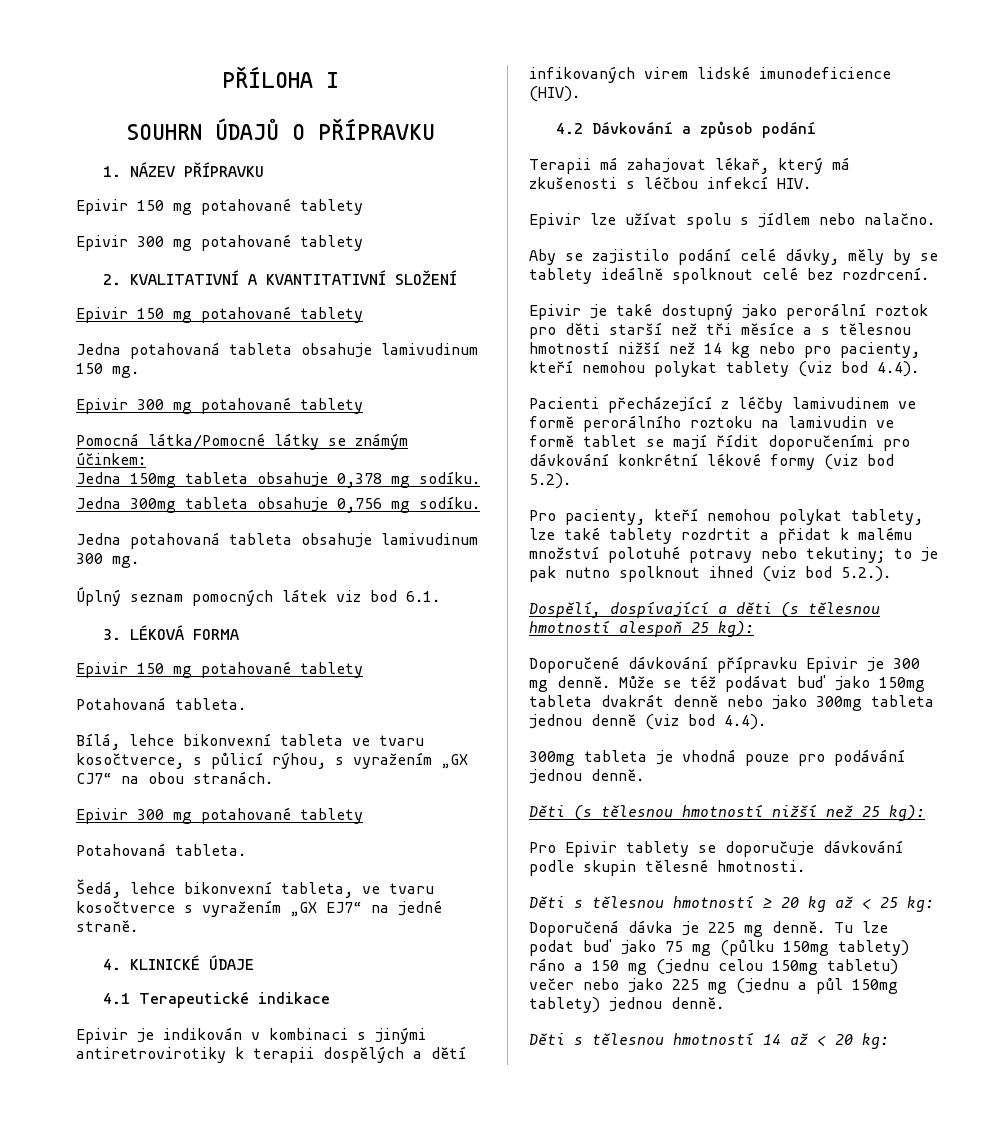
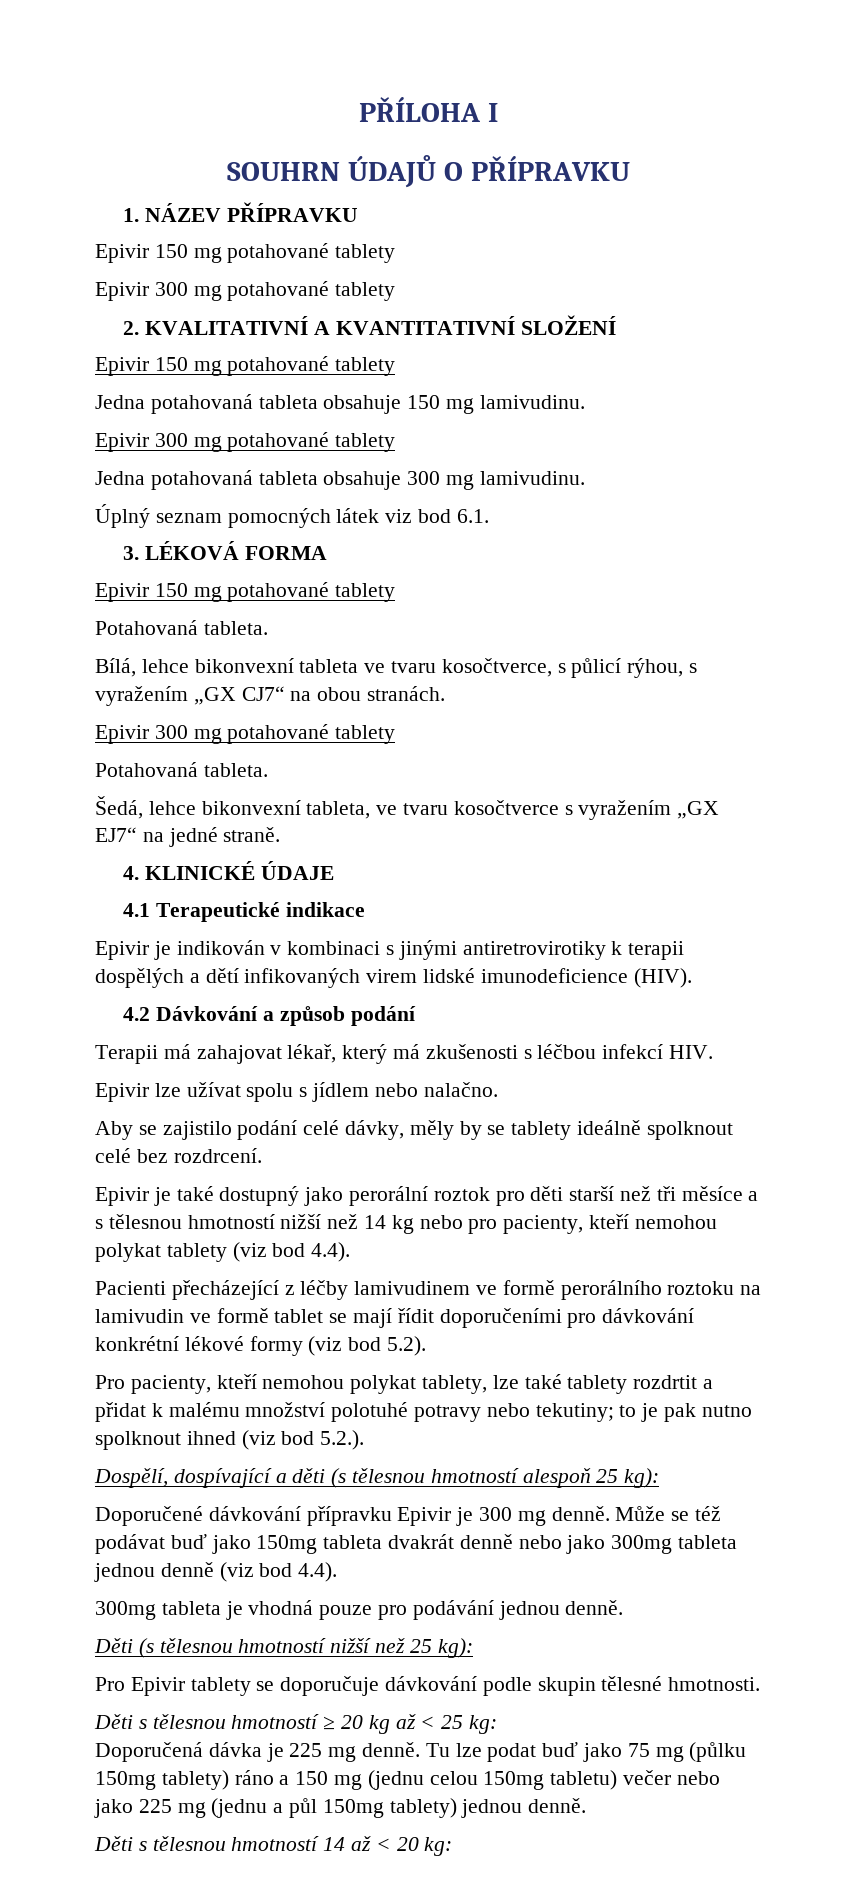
- Jedna potahovaná tableta obsahuje lamivudinum 150 mg.
+ Jedna potahovaná tableta obsahuje 150 mg lamivudinu.
  Epivir 300 mg potahované tablety
- Pomocná látka/Pomocné látky se známým účinkem:
- Jedna 150mg tableta obsahuje 0,378 mg sodíku.
- Jedna 300mg tableta obsahuje 0,756 mg sodíku.
- Jedna potahovaná tableta obsahuje lamivudinum 300 mg.
+ Jedna potahovaná tableta obsahuje 300 mg lamivudinu.

